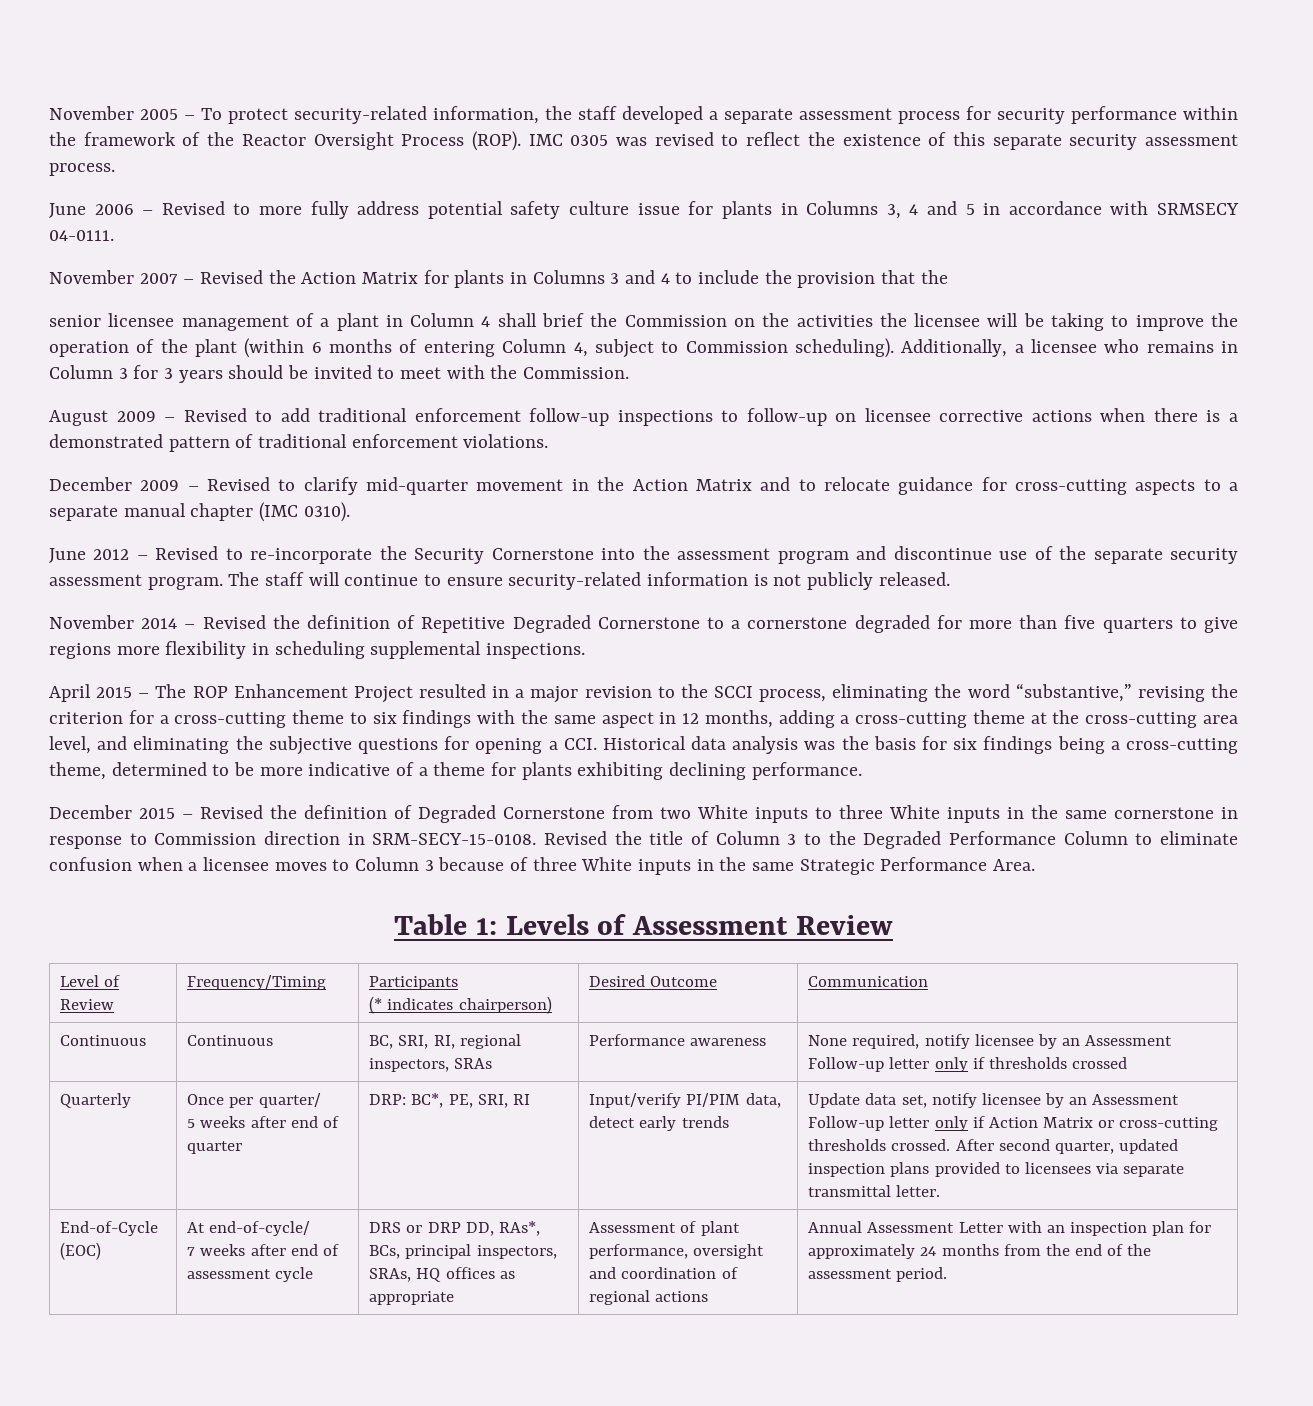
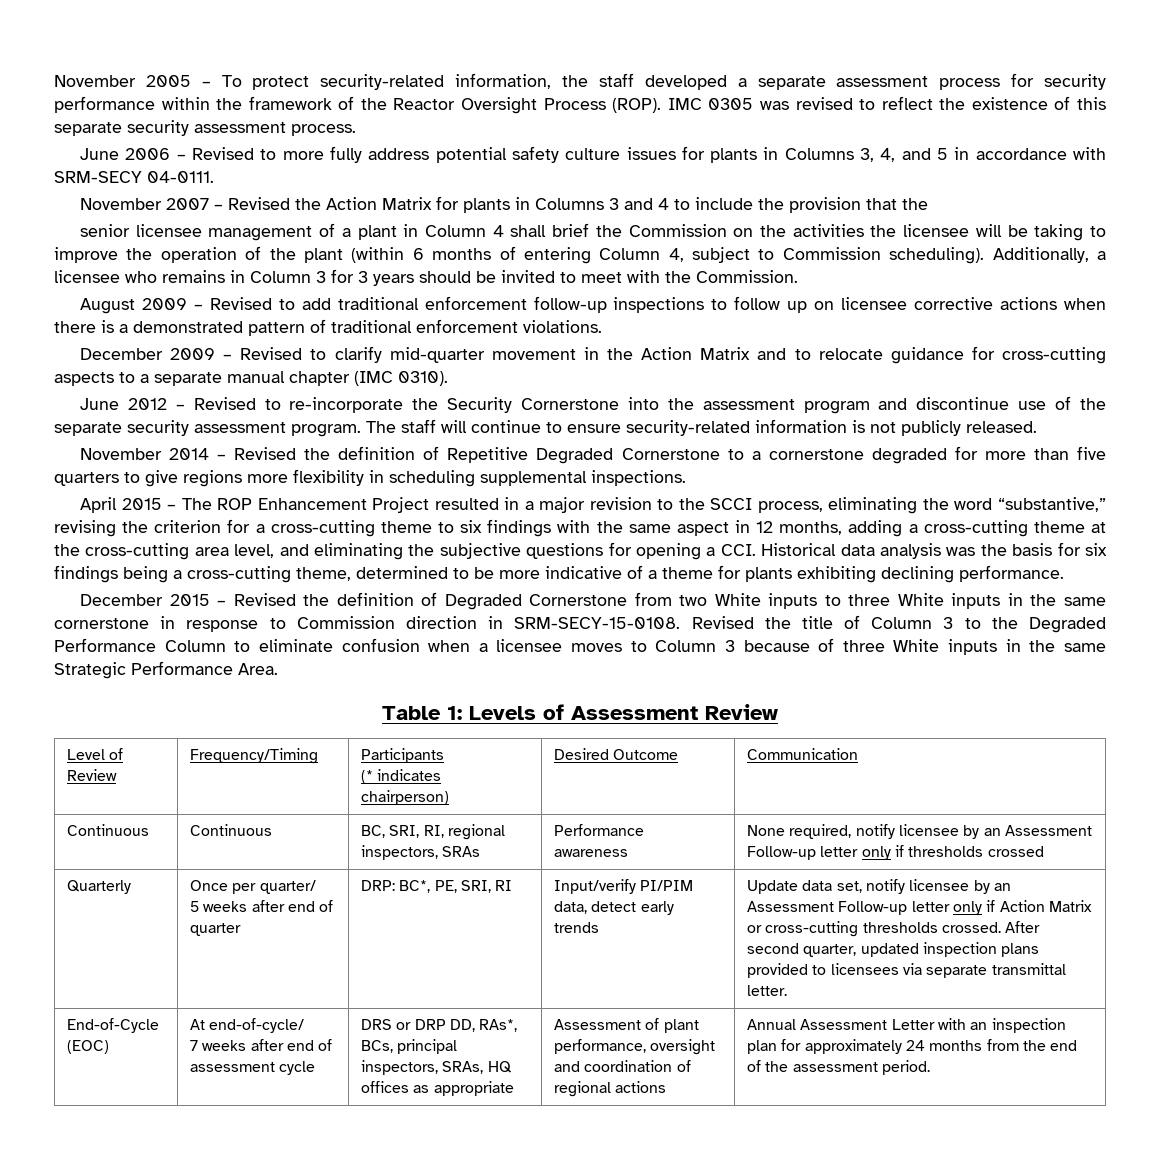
- June 2006 – Revised to more fully address potential safety culture issue for plants in Columns 3, 4 and 5 in accordance with SRMSECY 04-0111.
+ June 2006 – Revised to more fully address potential safety culture issues for plants in Columns 3, 4, and 5 in accordance with SRM-SECY 04-0111.
- August 2009 – Revised to add traditional enforcement follow-up inspections to follow-up on licensee corrective actions when there is a demonstrated pattern of traditional enforcement violations.
+ August 2009 – Revised to add traditional enforcement follow-up inspections to follow up on licensee corrective actions when there is a demonstrated pattern of traditional enforcement violations.

